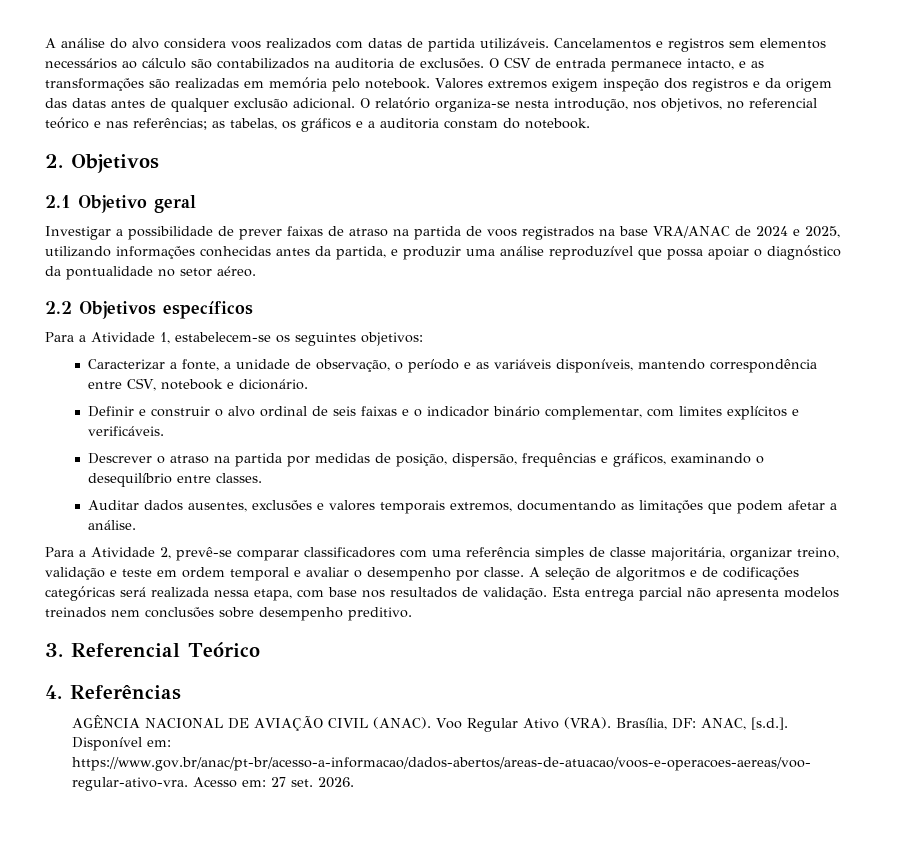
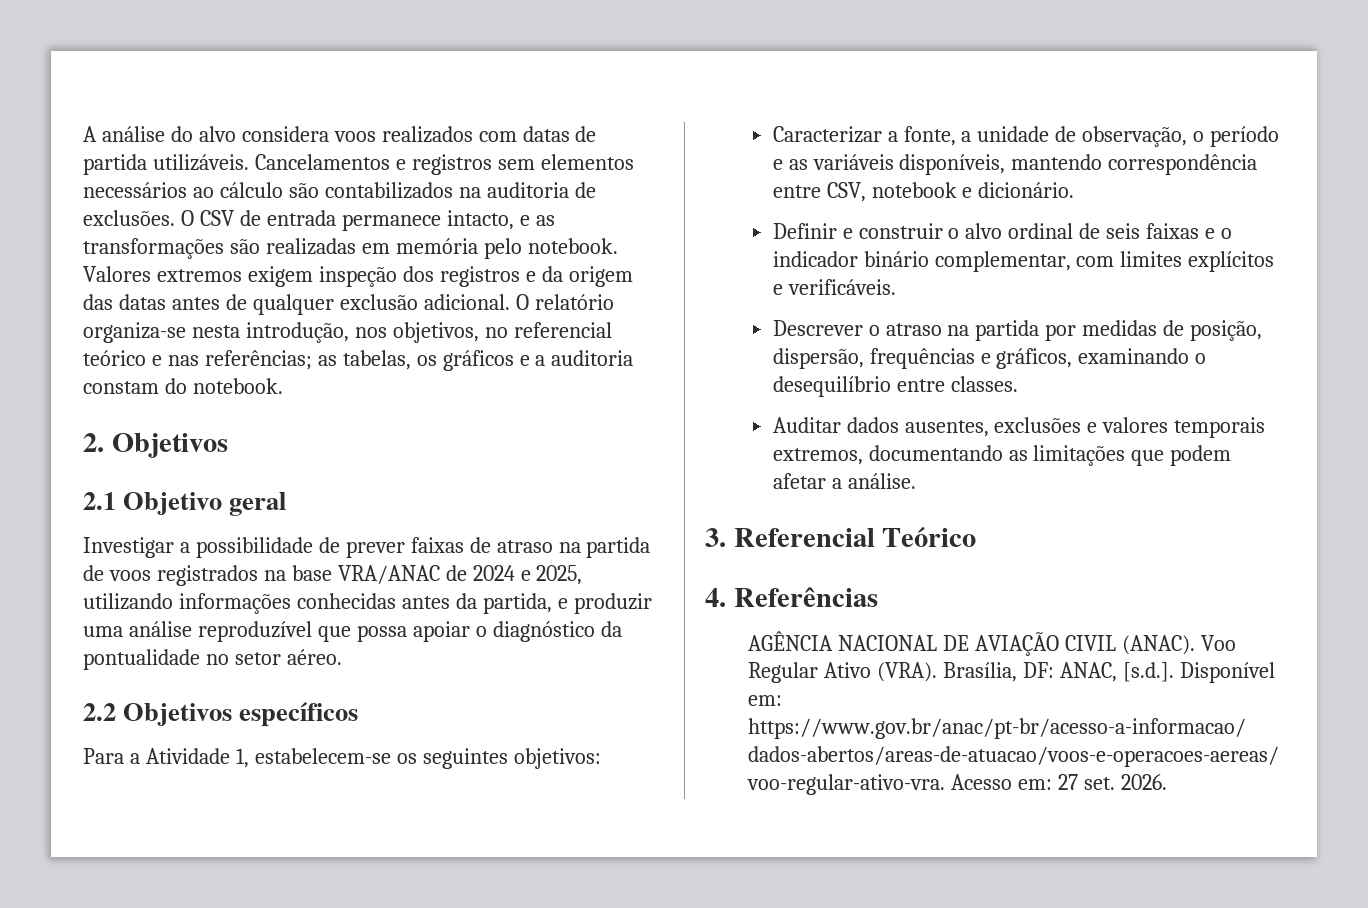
- Para a Atividade 2, prevê-se comparar classificadores com uma referência simples de classe majoritária, organizar treino, validação e teste em ordem temporal e avaliar o desempenho por classe. A seleção de algoritmos e de codificações categóricas será realizada nessa etapa, com base nos resultados de validação. Esta entrega parcial não apresenta modelos treinados nem conclusões sobre desempenho preditivo.

